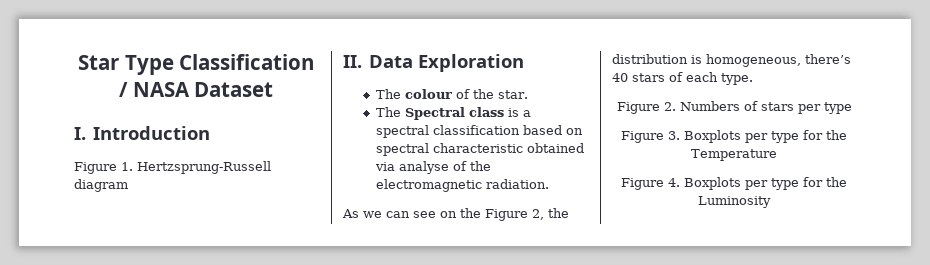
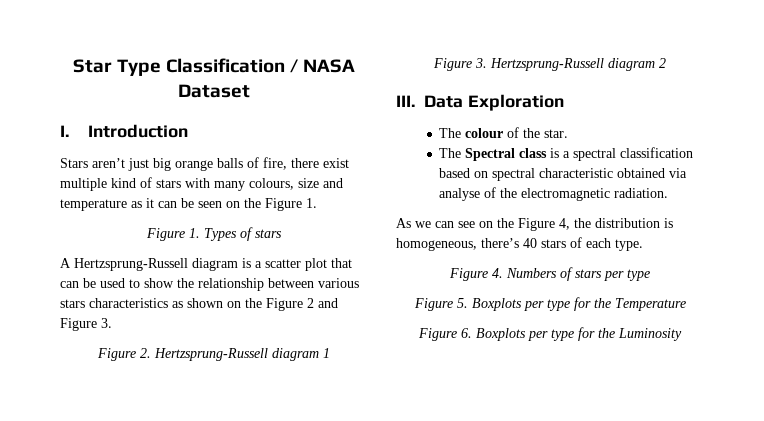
- Figure 1. Hertzsprung-Russell diagram
- II. Data Exploration
+ Stars aren’t just big orange balls of fire, there exist multiple kind of stars with many colours, size and temperature as it can be seen on the Figure 1.
+ Figure 1. Types of stars
+ A Hertzsprung-Russell diagram is a scatter plot that can be used to show the relationship between various stars characteristics as shown on the Figure 2 and Figure 3.
+ Figure 2. Hertzsprung-Russell diagram 1
+ Figure 3. Hertzsprung-Russell diagram 2
+ III. Data Exploration
- As we can see on the Figure 2, the distribution is homogeneous, there’s 40 stars of each type.
+ As we can see on the Figure 4, the distribution is homogeneous, there’s 40 stars of each type.
- Figure 2. Numbers of stars per type
+ Figure 4. Numbers of stars per type
- Figure 3. Boxplots per type for the Temperature
+ Figure 5. Boxplots per type for the Temperature
- Figure 4. Boxplots per type for the Luminosity
+ Figure 6. Boxplots per type for the Luminosity

